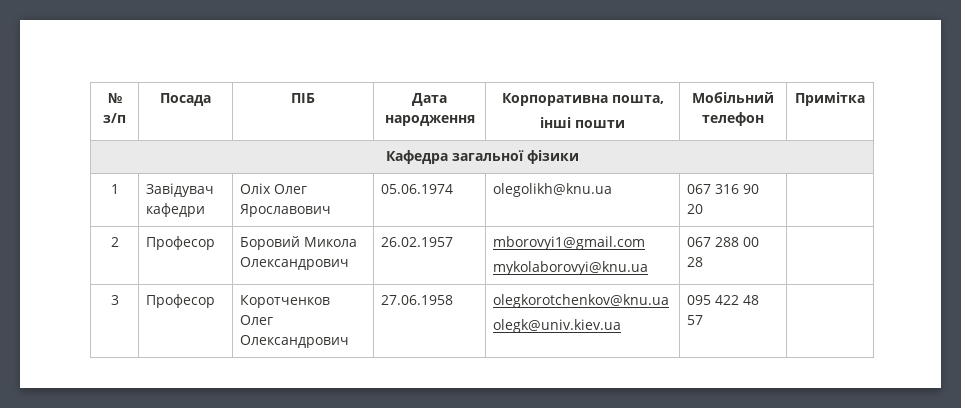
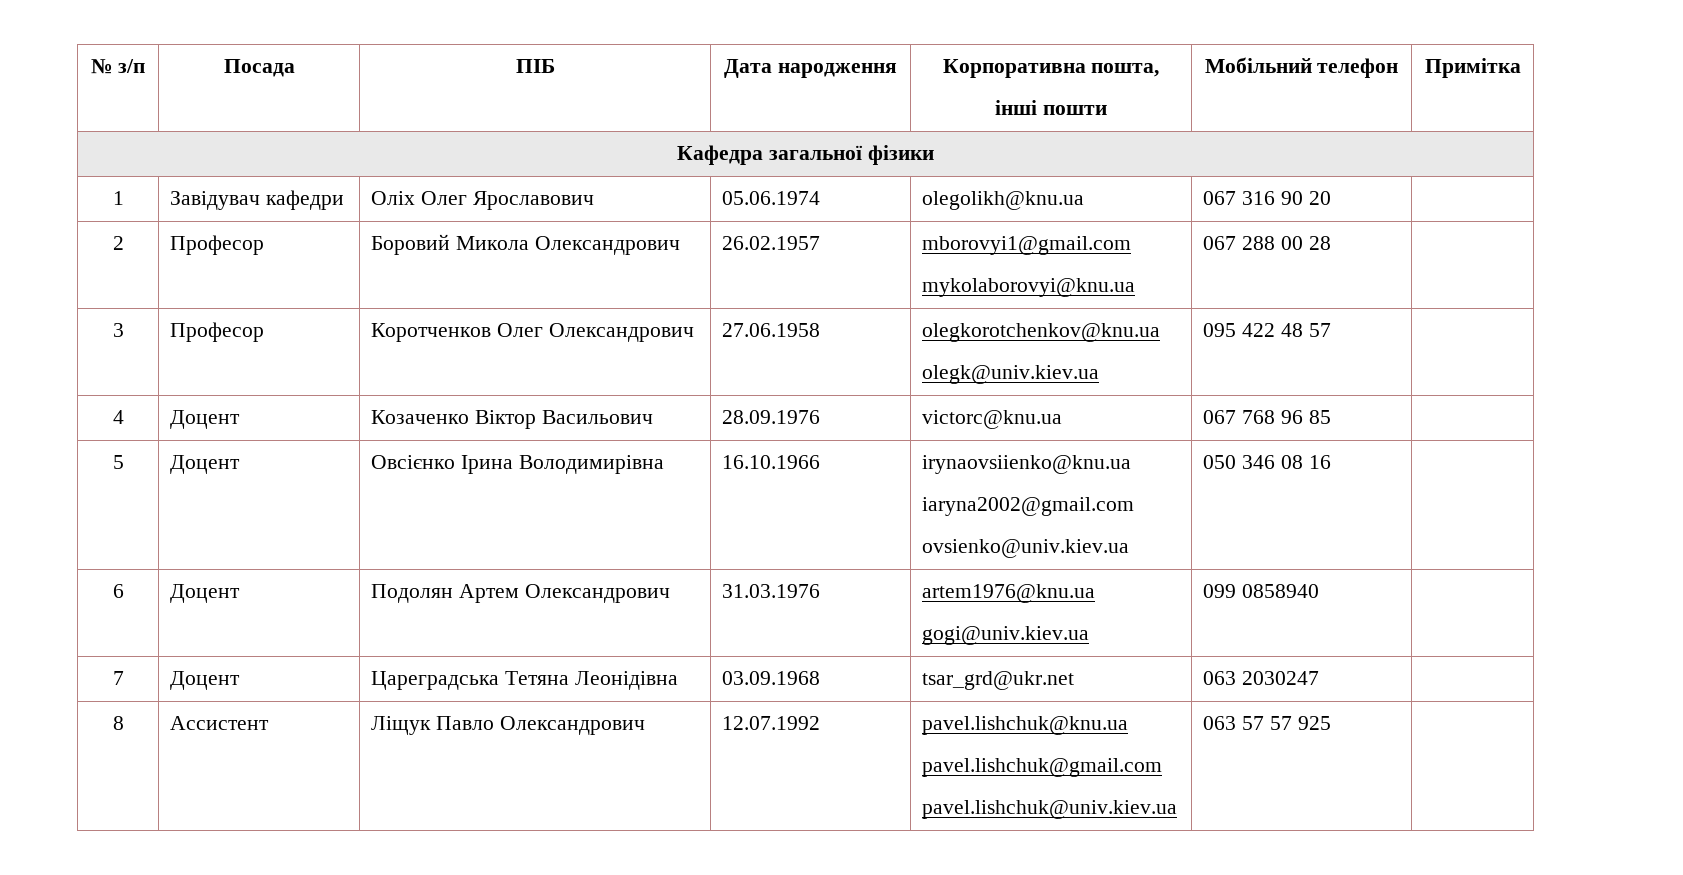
+ 4 | Доцент | Козаченко Віктор Васильович | 28.09.1976 | victorc@knu.ua | 067 768 96 85 |
+ 5 | Доцент | Овсієнко Ірина Володимирівна | 16.10.1966 | irynaovsiienko@knu.ua
+ iaryna2002@gmail.com
+ ovsienko@univ.kiev.ua | 050 346 08 16 |
+ 6 | Доцент | Подолян Артем Олександрович | 31.03.1976 | artem1976@knu.ua
+ gogi@univ.kiev.ua | 099 0858940 |
+ 7 | Доцент | Цареградська Тетяна Леонідівна | 03.09.1968 | tsar_grd@ukr.net | 063 2030247 |
+ 8 | Ассистент | Ліщук Павло Олександрович | 12.07.1992 | pavel.lishchuk@knu.ua
+ pavel.lishchuk@gmail.com
+ pavel.lishchuk@univ.kiev.ua | 063 57 57 925 |

